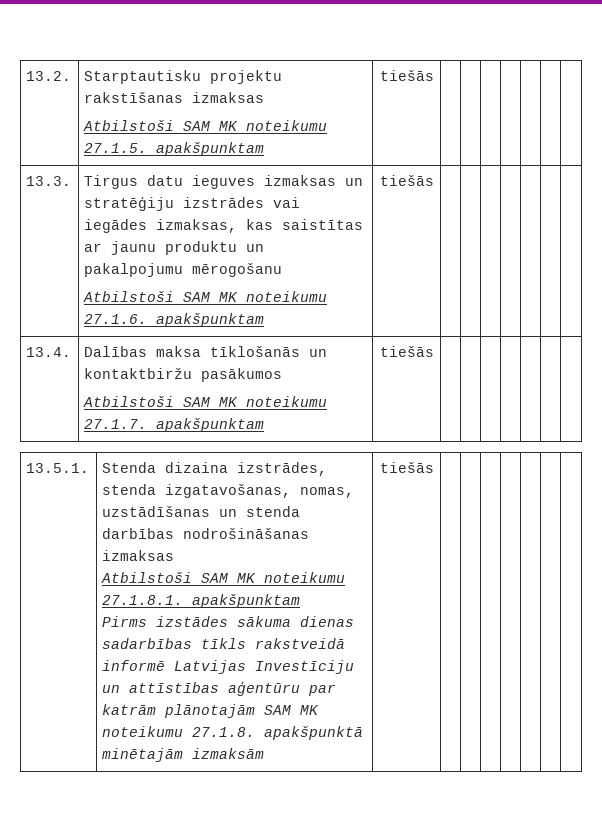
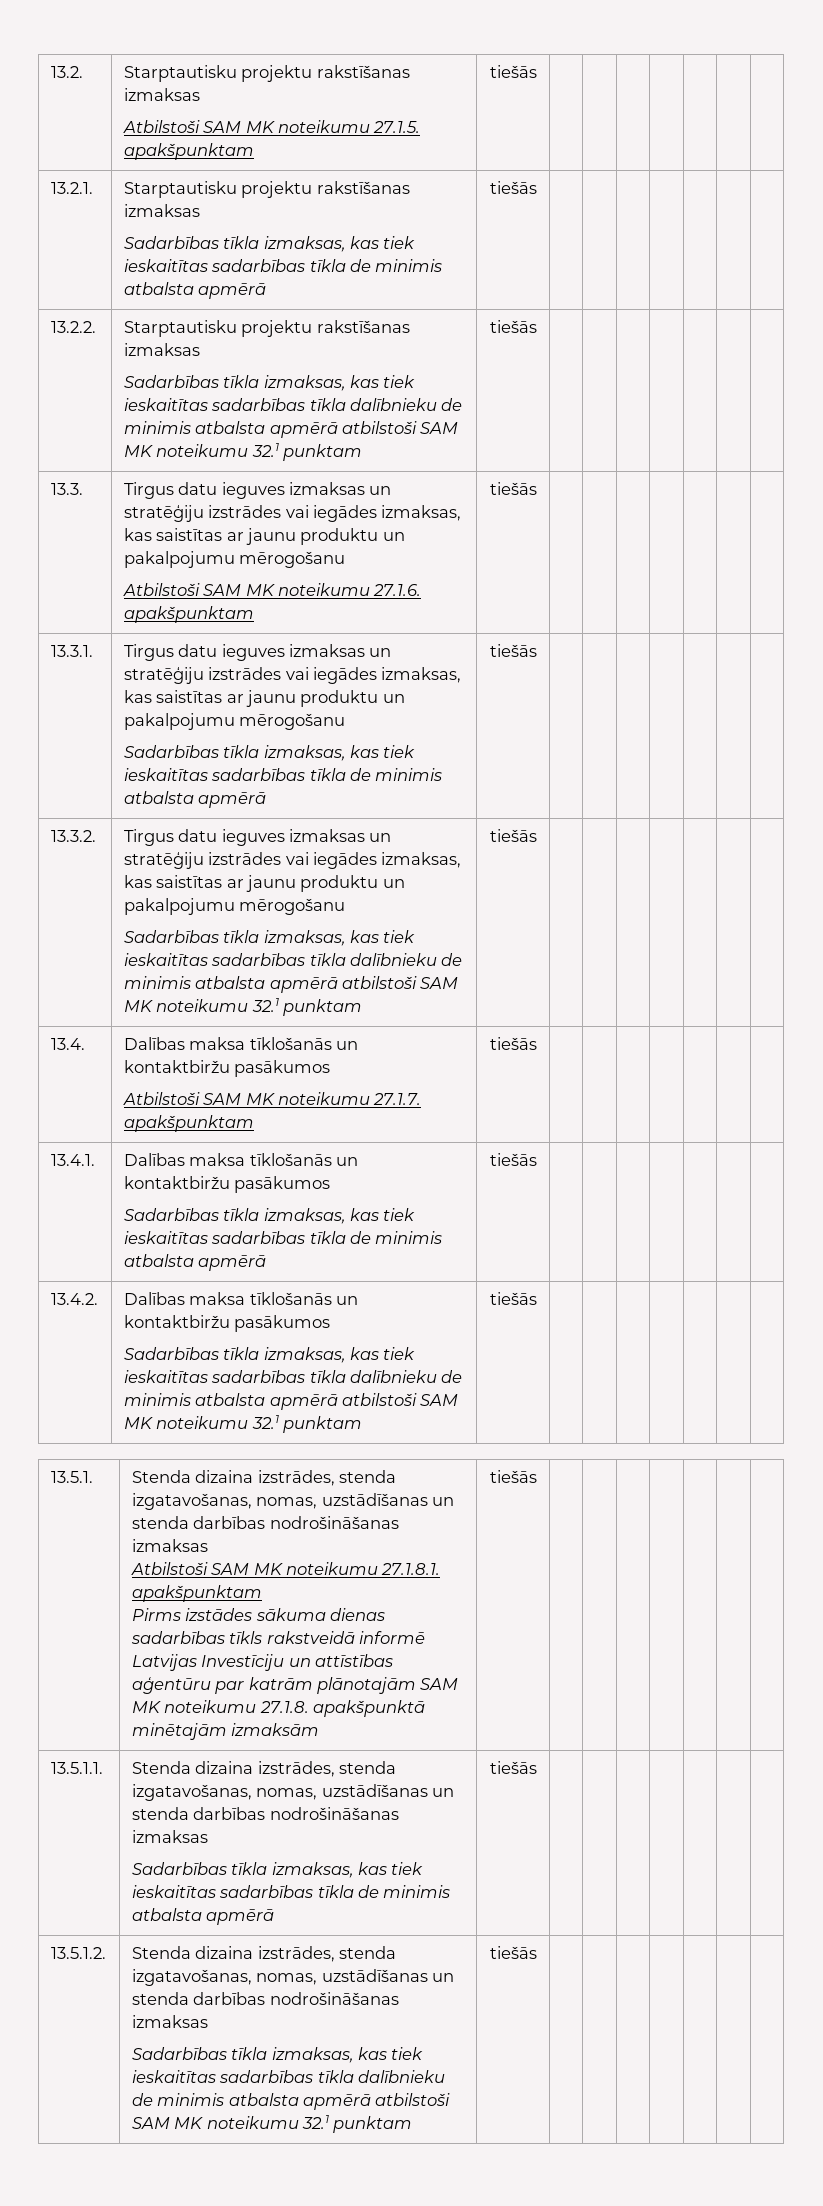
+ 13.2.1. | Starptautisku projektu rakstīšanas izmaksas
+ Sadarbības tīkla izmaksas, kas tiek ieskaitītas sadarbības tīkla de minimis atbalsta apmērā | tiešās | | | | | | |
+ 13.2.2. | Starptautisku projektu rakstīšanas izmaksas
+ Sadarbības tīkla izmaksas, kas tiek ieskaitītas sadarbības tīkla dalībnieku de minimis atbalsta apmērā atbilstoši SAM MK noteikumu 32.1 punktam | tiešās | | | | | | |
+ 13.3.1. | Tirgus datu ieguves izmaksas un stratēģiju izstrādes vai iegādes izmaksas, kas saistītas ar jaunu produktu un pakalpojumu mērogošanu
+ Sadarbības tīkla izmaksas, kas tiek ieskaitītas sadarbības tīkla de minimis atbalsta apmērā | tiešās | | | | | | |
+ 13.3.2. | Tirgus datu ieguves izmaksas un stratēģiju izstrādes vai iegādes izmaksas, kas saistītas ar jaunu produktu un pakalpojumu mērogošanu
+ Sadarbības tīkla izmaksas, kas tiek ieskaitītas sadarbības tīkla dalībnieku de minimis atbalsta apmērā atbilstoši SAM MK noteikumu 32.1 punktam | tiešās | | | | | | |
+ 13.4.1. | Dalības maksa tīklošanās un kontaktbiržu pasākumos
+ Sadarbības tīkla izmaksas, kas tiek ieskaitītas sadarbības tīkla de minimis atbalsta apmērā | tiešās | | | | | | |
+ 13.4.2. | Dalības maksa tīklošanās un kontaktbiržu pasākumos
+ Sadarbības tīkla izmaksas, kas tiek ieskaitītas sadarbības tīkla dalībnieku de minimis atbalsta apmērā atbilstoši SAM MK noteikumu 32.1 punktam | tiešās | | | | | | |
+ 13.5.1.1. | Stenda dizaina izstrādes, stenda izgatavošanas, nomas, uzstādīšanas un stenda darbības nodrošināšanas izmaksas
+ Sadarbības tīkla izmaksas, kas tiek ieskaitītas sadarbības tīkla de minimis atbalsta apmērā | tiešās | | | | | | |
+ 13.5.1.2. | Stenda dizaina izstrādes, stenda izgatavošanas, nomas, uzstādīšanas un stenda darbības nodrošināšanas izmaksas
+ Sadarbības tīkla izmaksas, kas tiek ieskaitītas sadarbības tīkla dalībnieku de minimis atbalsta apmērā atbilstoši SAM MK noteikumu 32.1 punktam | tiešās | | | | | | |

